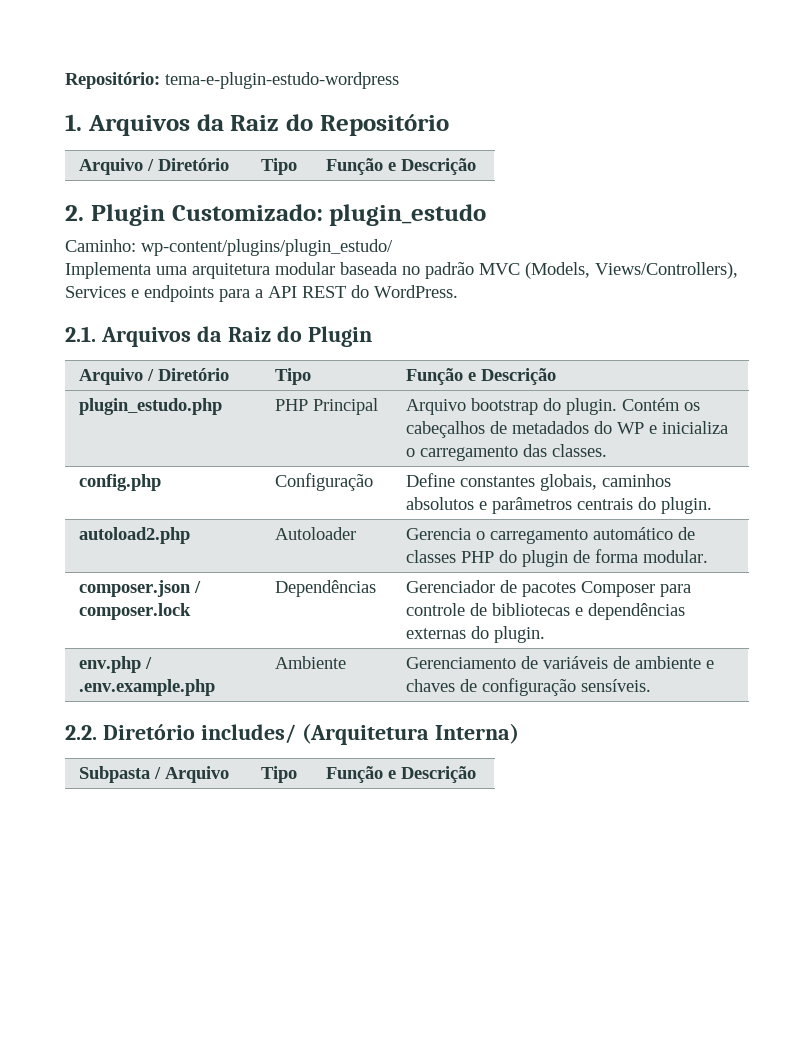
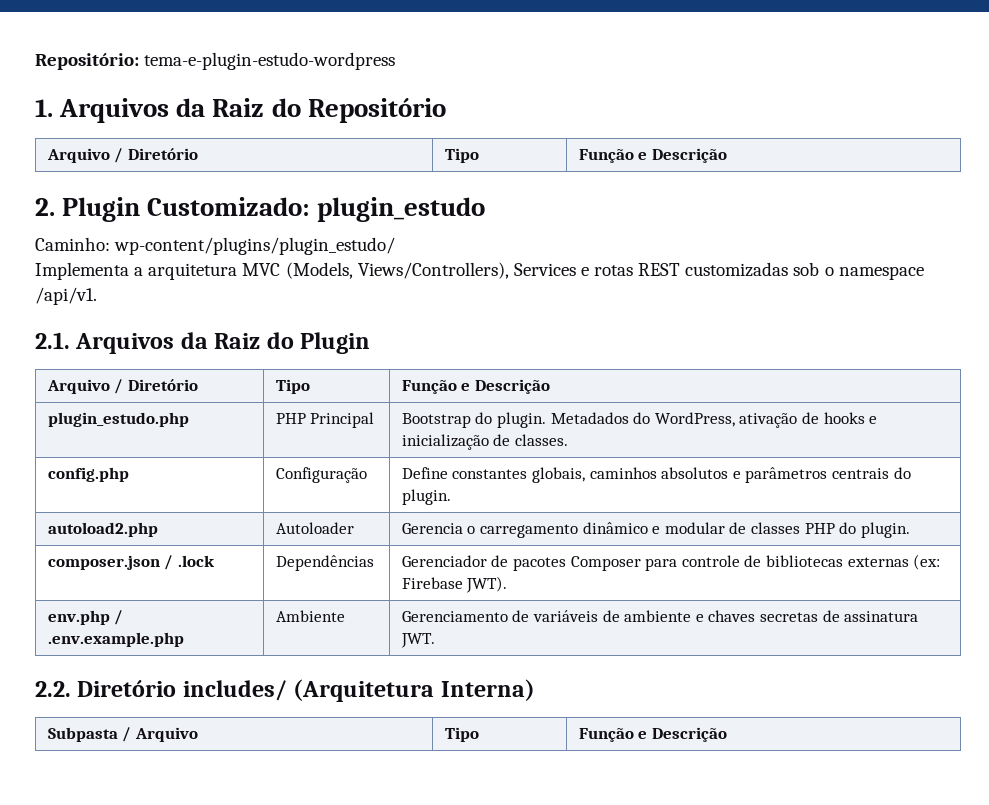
- Implementa uma arquitetura modular baseada no padrão MVC (Models, Views/Controllers), Services e endpoints para a API REST do WordPress.
+ Implementa a arquitetura MVC (Models, Views/Controllers), Services e rotas REST customizadas sob o namespace /api/v1.
- plugin_estudo.php | PHP Principal | Arquivo bootstrap do plugin. Contém os cabeçalhos de metadados do WP e inicializa o carregamento das classes.
+ plugin_estudo.php | PHP Principal | Bootstrap do plugin. Metadados do WordPress, ativação de hooks e inicialização de classes.
- autoload2.php | Autoloader | Gerencia o carregamento automático de classes PHP do plugin de forma modular.
+ autoload2.php | Autoloader | Gerencia o carregamento dinâmico e modular de classes PHP do plugin.
- composer.json / composer.lock | Dependências | Gerenciador de pacotes Composer para controle de bibliotecas e dependências externas do plugin.
+ composer.json / .lock | Dependências | Gerenciador de pacotes Composer para controle de bibliotecas externas (ex: Firebase JWT).
- env.php / .env.example.php | Ambiente | Gerenciamento de variáveis de ambiente e chaves de configuração sensíveis.
+ env.php / .env.example.php | Ambiente | Gerenciamento de variáveis de ambiente e chaves secretas de assinatura JWT.

